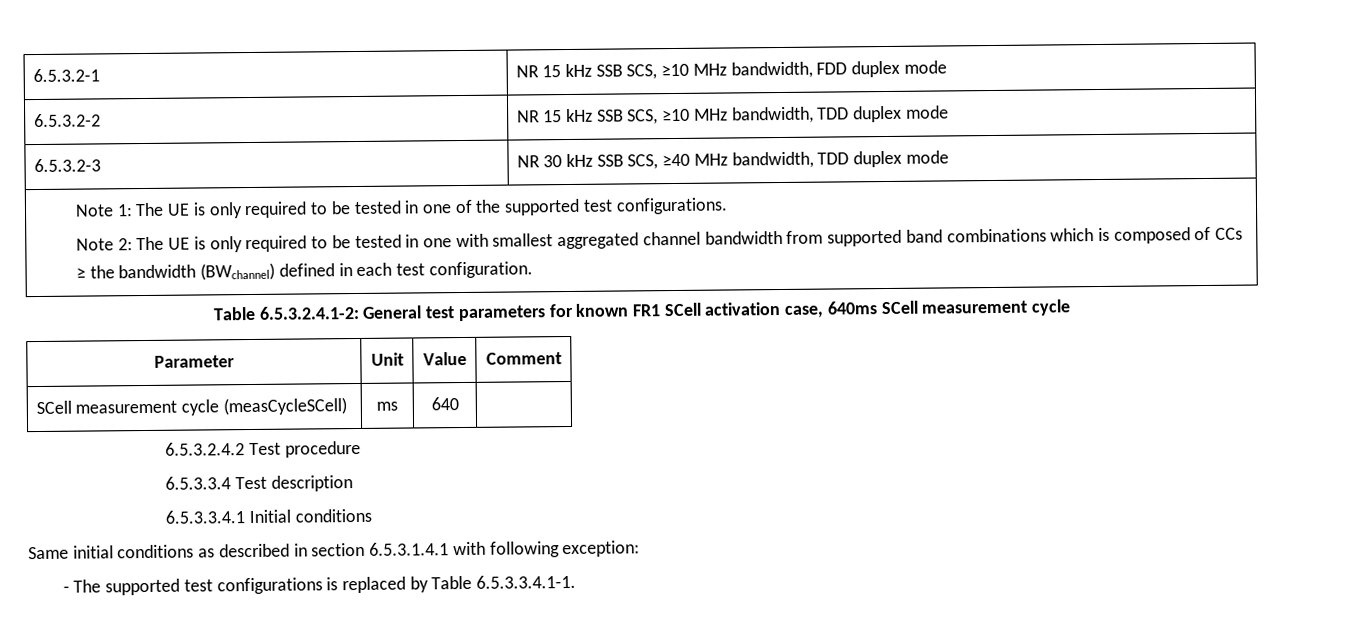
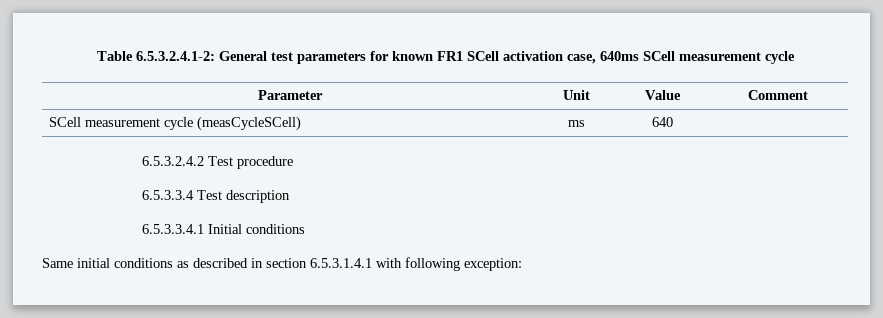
- 6.5.3.2-1 | NR 15 kHz SSB SCS, ≥10 MHz bandwidth, FDD duplex mode
- 6.5.3.2-2 | NR 15 kHz SSB SCS, ≥10 MHz bandwidth, TDD duplex mode
- 6.5.3.2-3 | NR 30 kHz SSB SCS, ≥40 MHz bandwidth, TDD duplex mode
- Note 1: The UE is only required to be tested in one of the supported test configurations.
- Note 2: The UE is only required to be tested in one with smallest aggregated channel bandwidth from supported band combinations which is composed of CCs ≥ the bandwidth (BWchannel) defined in each test configuration.
- - The supported test configurations is replaced by Table 6.5.3.3.4.1-1.

